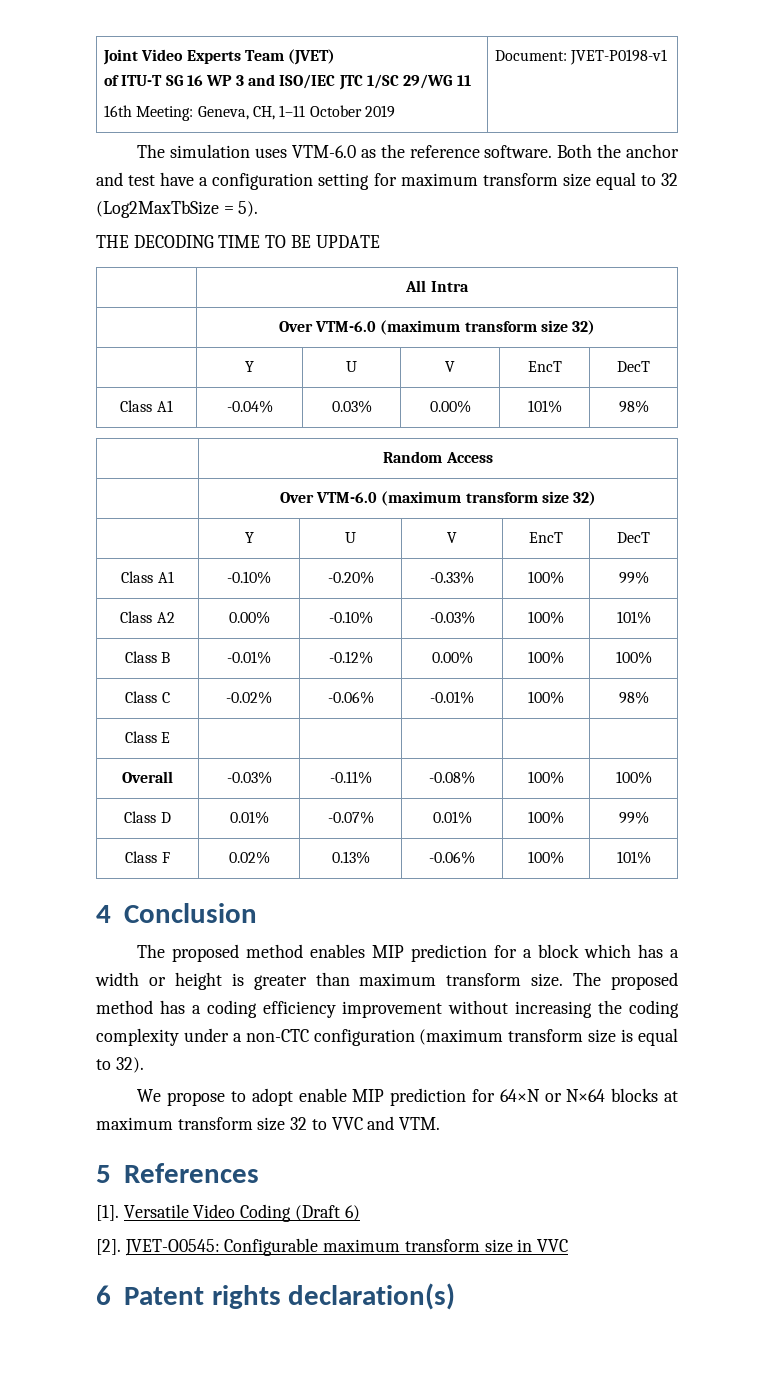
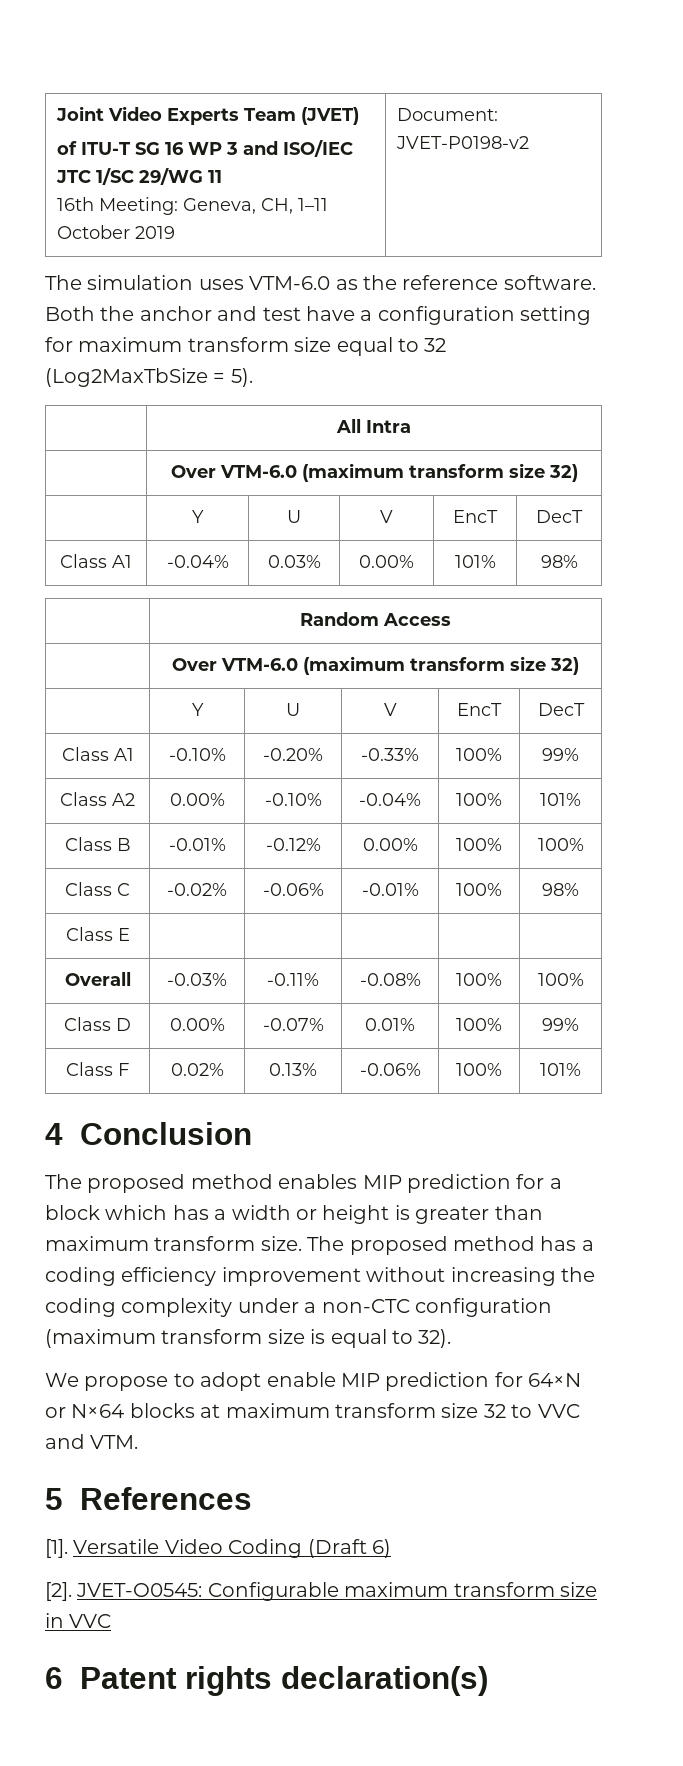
  Joint Video Experts Team (JVET)
  of ITU-T SG 16 WP 3 and ISO/IEC JTC 1/SC 29/WG 11
- 16th Meeting: Geneva, CH, 1–11 October 2019 | Document: JVET-P0198-v1
+ 16th Meeting: Geneva, CH, 1–11 October 2019 | Document: JVET-P0198-v2
- THE DECODING TIME TO BE UPDATE
- Class A2 | 0.00% | -0.10% | -0.03% | 100% | 101%
+ Class A2 | 0.00% | -0.10% | -0.04% | 100% | 101%
- Class D | 0.01% | -0.07% | 0.01% | 100% | 99%
+ Class D | 0.00% | -0.07% | 0.01% | 100% | 99%

